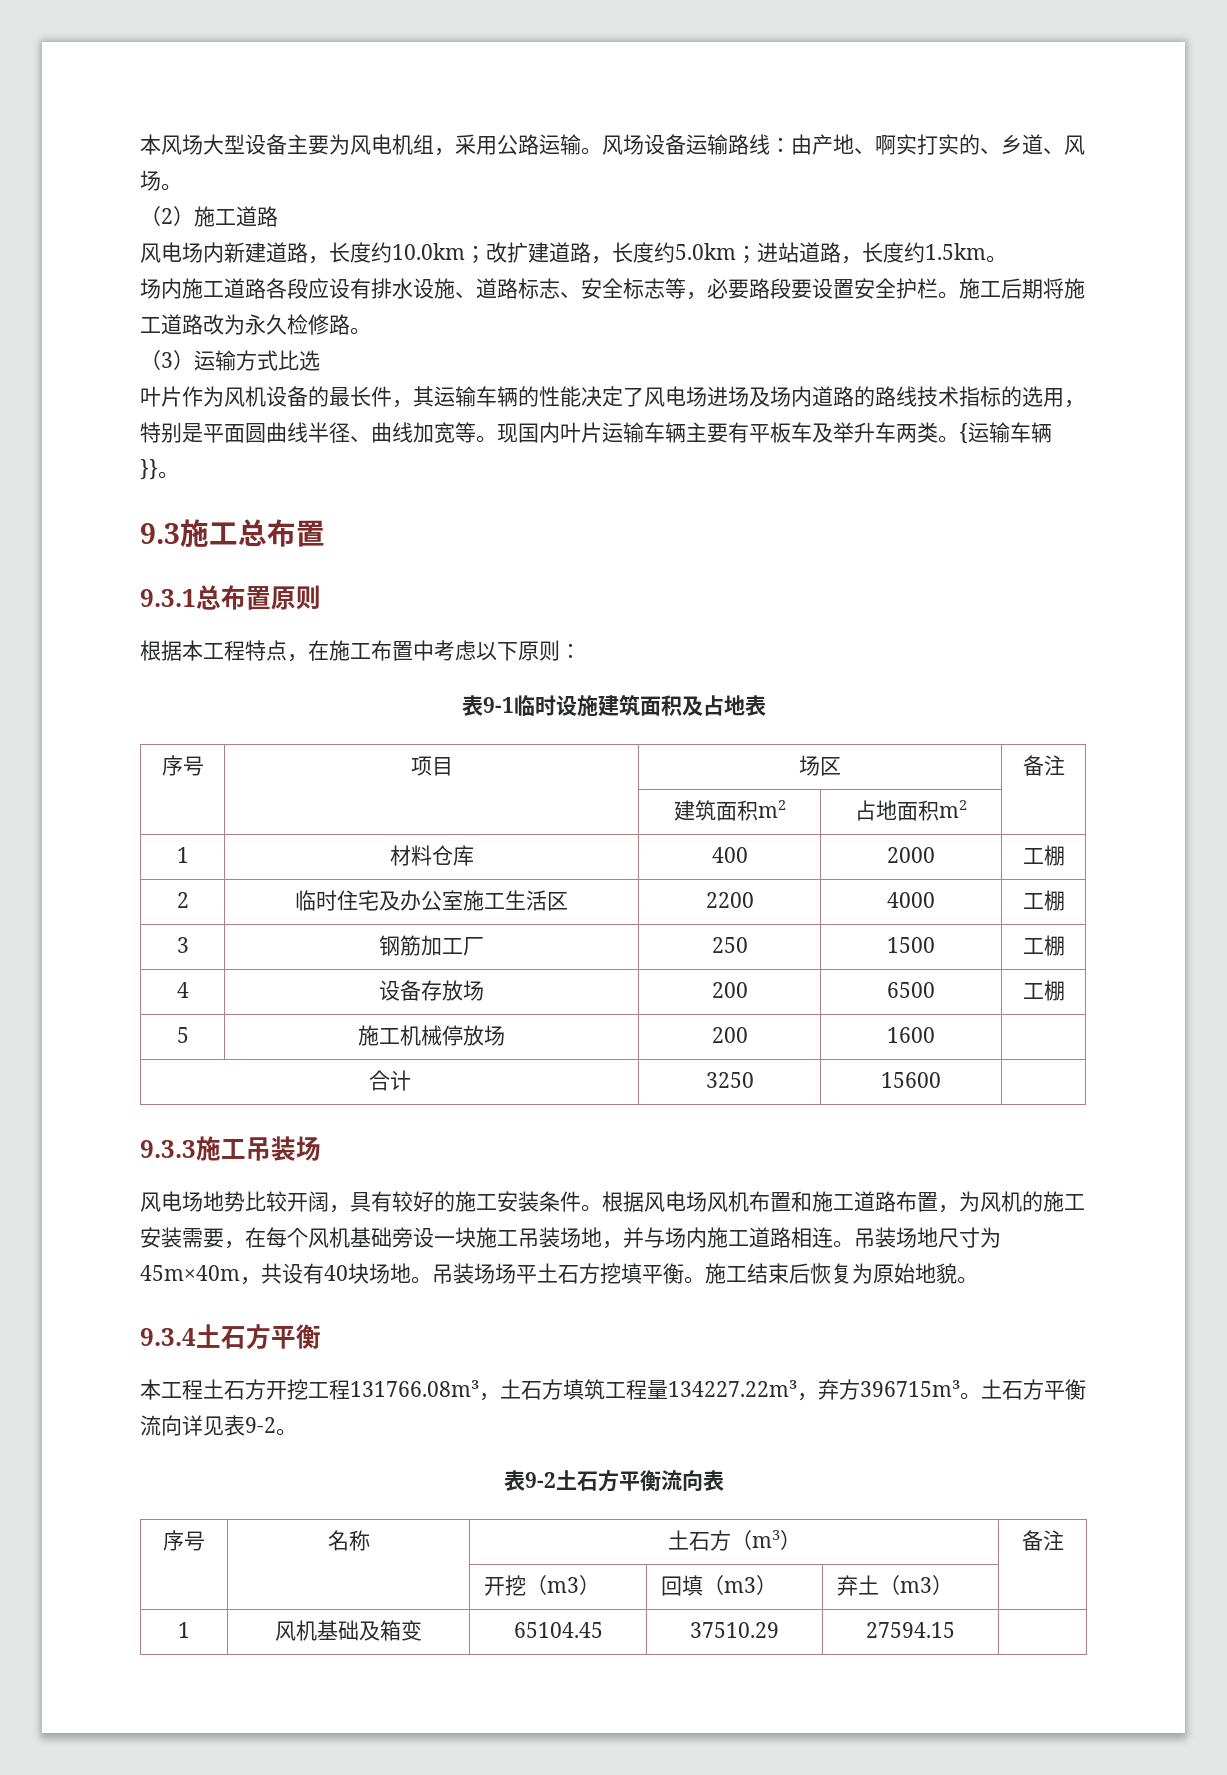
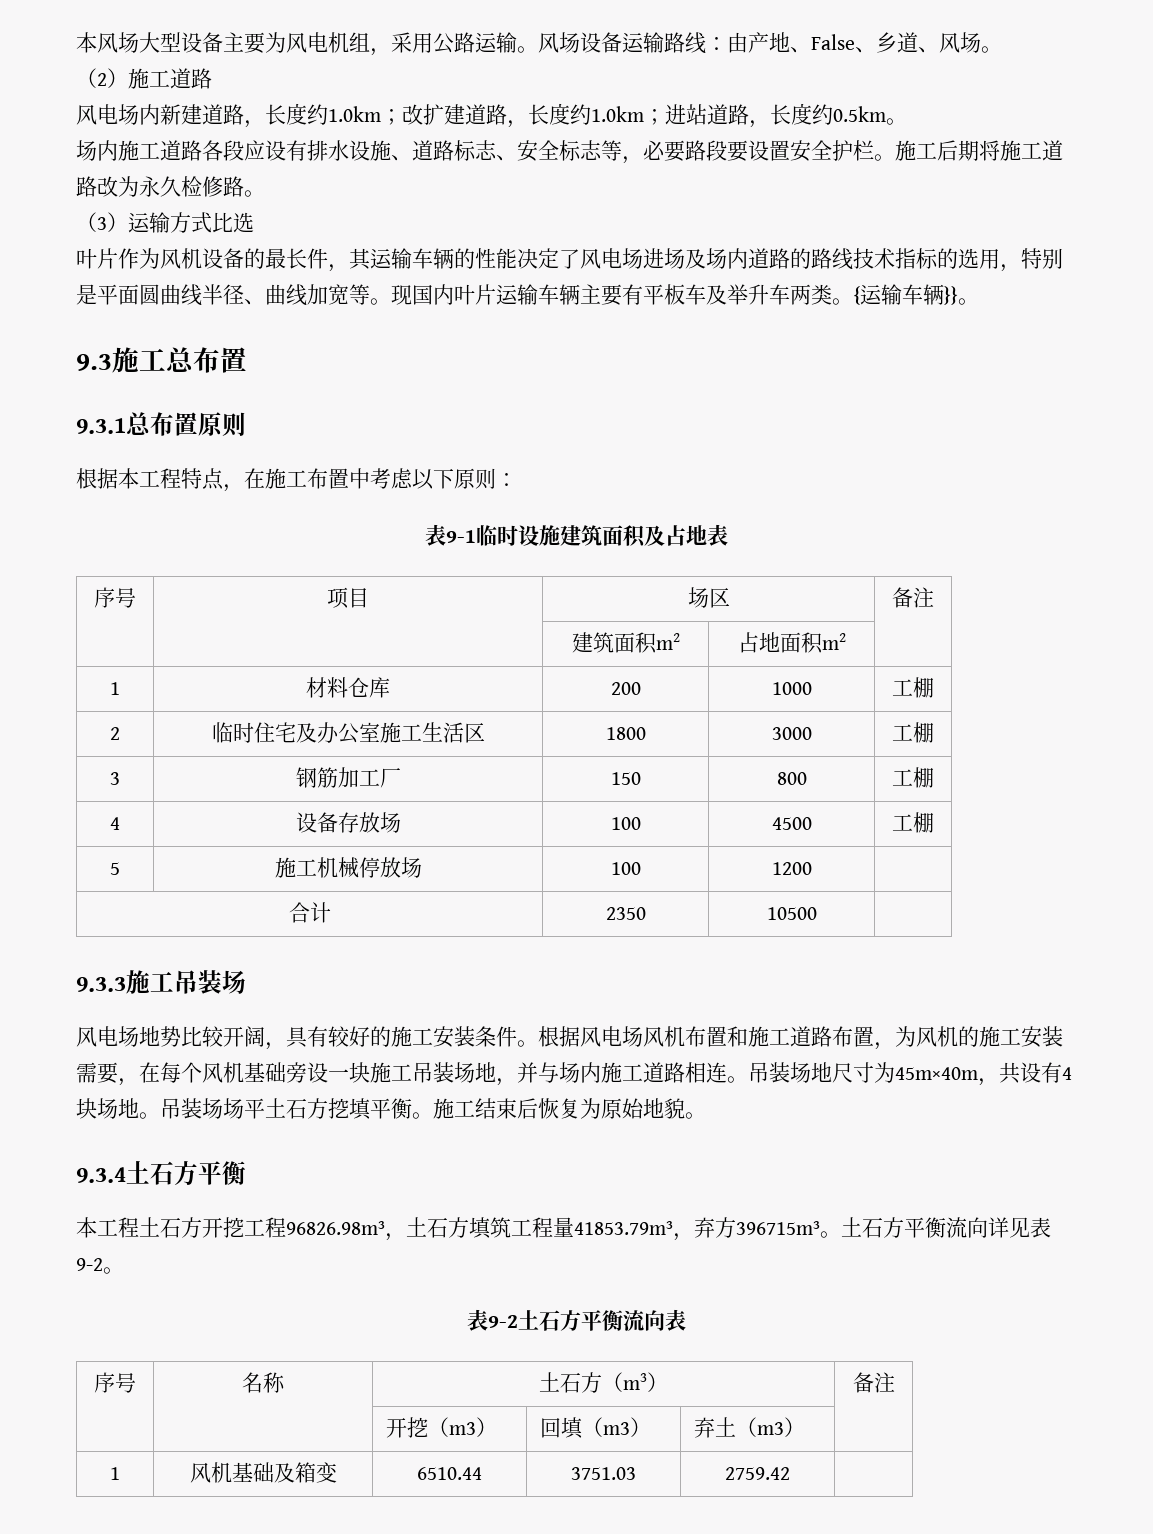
- 风场设备运输路线：由产地、啊实打实的、乡道、风场。
+ 风场设备运输路线：由产地、False、乡道、风场。
- 风电场内新建道路，长度约10.0km；改扩建道路，长度约5.0km；进站道路，长度约1.5km。
+ 风电场内新建道路，长度约1.0km；改扩建道路，长度约1.0km；进站道路，长度约0.5km。
- 1 | 材料仓库 | 400 | 2000 | 工棚
+ 1 | 材料仓库 | 200 | 1000 | 工棚
- 2 | 临时住宅及办公室施工生活区 | 2200 | 4000 | 工棚
+ 2 | 临时住宅及办公室施工生活区 | 1800 | 3000 | 工棚
- 3 | 钢筋加工厂 | 250 | 1500 | 工棚
+ 3 | 钢筋加工厂 | 150 | 800 | 工棚
- 4 | 设备存放场 | 200 | 6500 | 工棚
+ 4 | 设备存放场 | 100 | 4500 | 工棚
- 5 | 施工机械停放场 | 200 | 1600 |
+ 5 | 施工机械停放场 | 100 | 1200 |
- 合计 | 3250 | 15600 |
+ 合计 | 2350 | 10500 |
- 吊装场地尺寸为45m×40m，共设有40块场地。
+ 吊装场地尺寸为45m×40m，共设有4块场地。
- 本工程土石方开挖工程131766.08m³，土石方填筑工程量134227.22m³，弃方396715m³。
+ 本工程土石方开挖工程96826.98m³，土石方填筑工程量41853.79m³，弃方396715m³。
- 1 | 风机基础及箱变 | 65104.45 | 37510.29 | 27594.15 |
+ 1 | 风机基础及箱变 | 6510.44 | 3751.03 | 2759.42 |

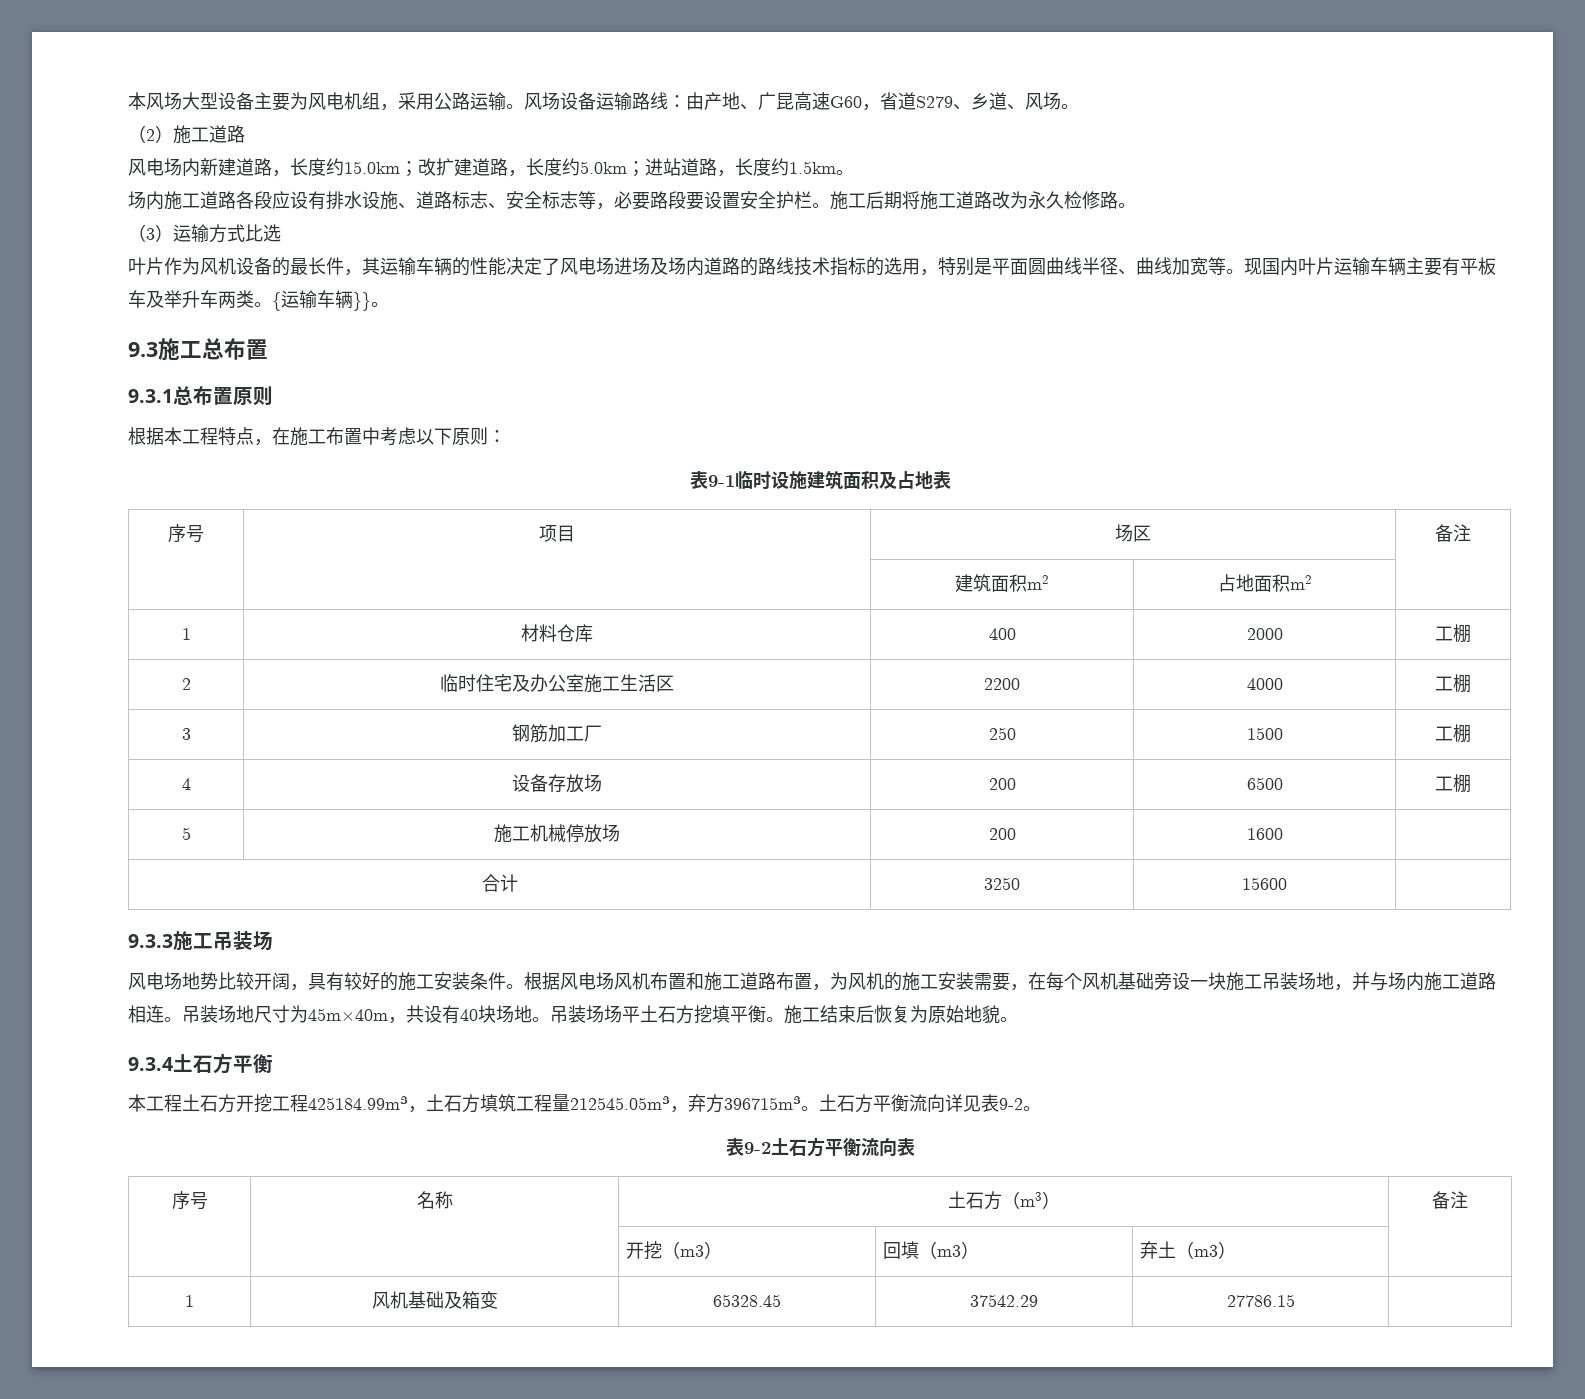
- 风场设备运输路线：由产地、False、乡道、风场。
+ 风场设备运输路线：由产地、广昆高速G60，省道S279、乡道、风场。
- 风电场内新建道路，长度约1.0km；改扩建道路，长度约1.0km；进站道路，长度约0.5km。
+ 风电场内新建道路，长度约15.0km；改扩建道路，长度约5.0km；进站道路，长度约1.5km。
- 1 | 材料仓库 | 200 | 1000 | 工棚
+ 1 | 材料仓库 | 400 | 2000 | 工棚
- 2 | 临时住宅及办公室施工生活区 | 1800 | 3000 | 工棚
+ 2 | 临时住宅及办公室施工生活区 | 2200 | 4000 | 工棚
- 3 | 钢筋加工厂 | 150 | 800 | 工棚
+ 3 | 钢筋加工厂 | 250 | 1500 | 工棚
- 4 | 设备存放场 | 100 | 4500 | 工棚
+ 4 | 设备存放场 | 200 | 6500 | 工棚
- 5 | 施工机械停放场 | 100 | 1200 |
+ 5 | 施工机械停放场 | 200 | 1600 |
- 合计 | 2350 | 10500 |
+ 合计 | 3250 | 15600 |
- 吊装场地尺寸为45m×40m，共设有4块场地。
+ 吊装场地尺寸为45m×40m，共设有40块场地。
- 本工程土石方开挖工程96826.98m³，土石方填筑工程量41853.79m³，弃方396715m³。
+ 本工程土石方开挖工程425184.99m³，土石方填筑工程量212545.05m³，弃方396715m³。
- 1 | 风机基础及箱变 | 6510.44 | 3751.03 | 2759.42 |
+ 1 | 风机基础及箱变 | 65328.45 | 37542.29 | 27786.15 |

